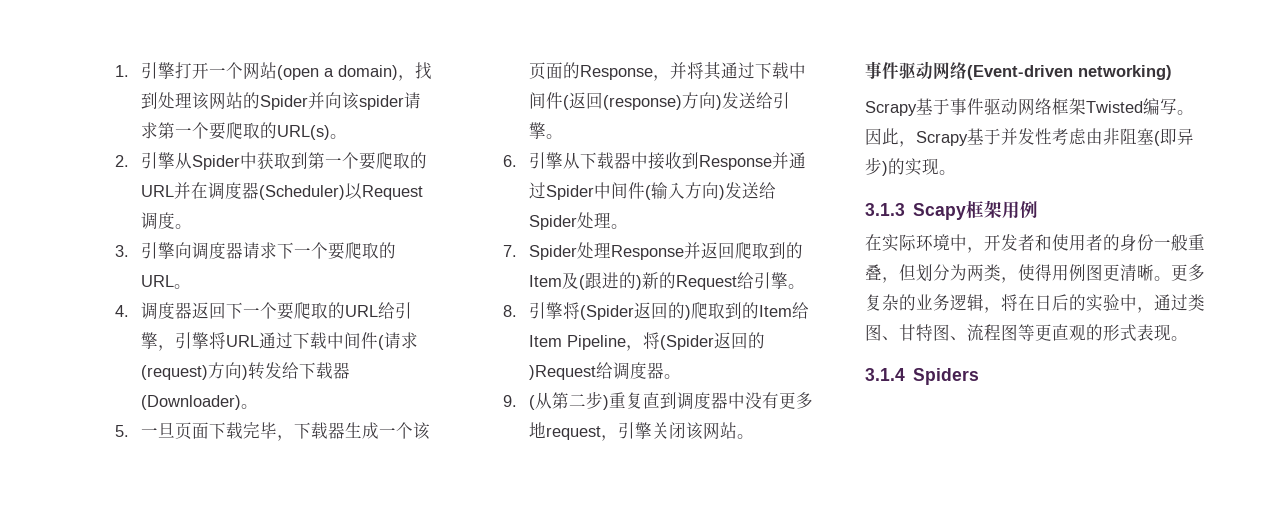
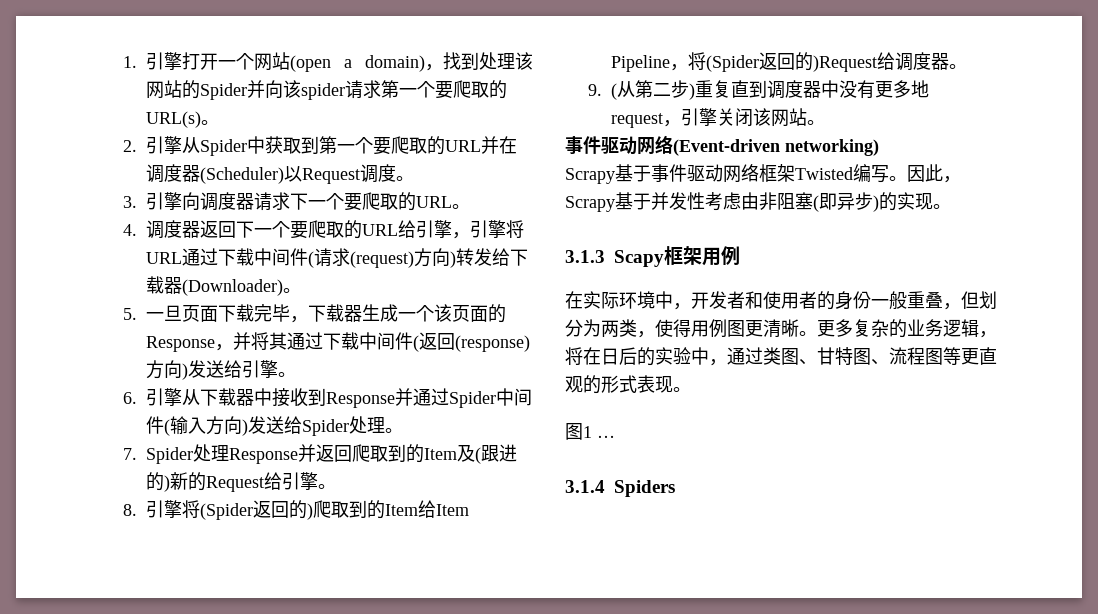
+ 图1 …

